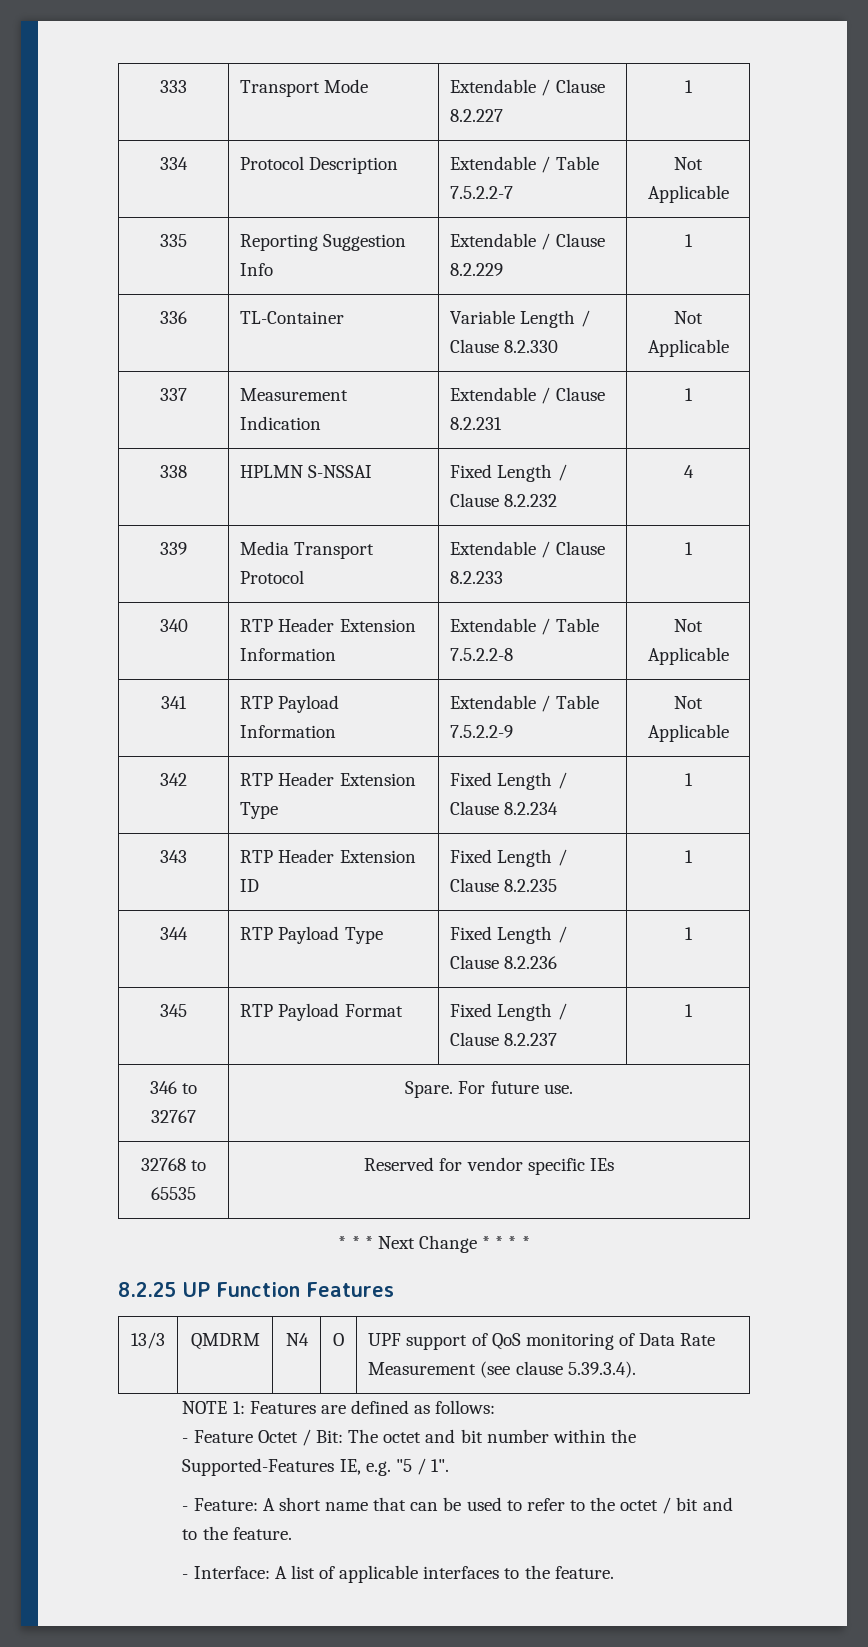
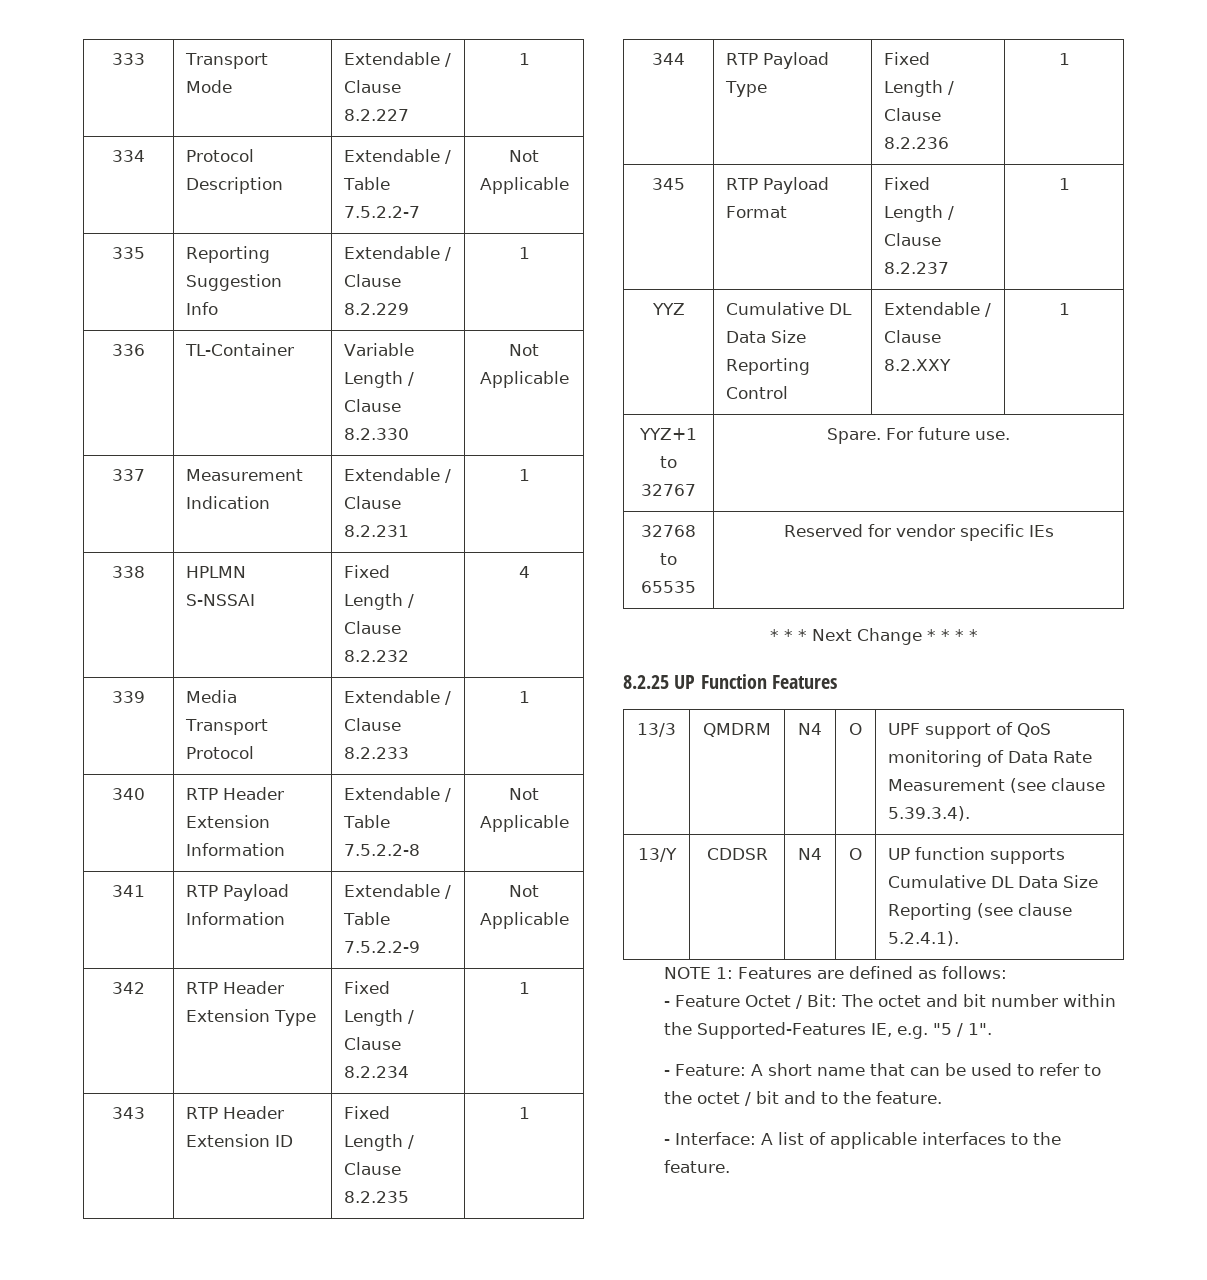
- 346 to 32767 | Spare. For future use.
+ YYZ | Cumulative DL Data Size Reporting Control | Extendable / Clause 8.2.XXY | 1
+ YYZ+1 to 32767 | Spare. For future use.
+ 13/Y | CDDSR | N4 | O | UP function supports Cumulative DL Data Size Reporting (see clause 5.2.4.1).

